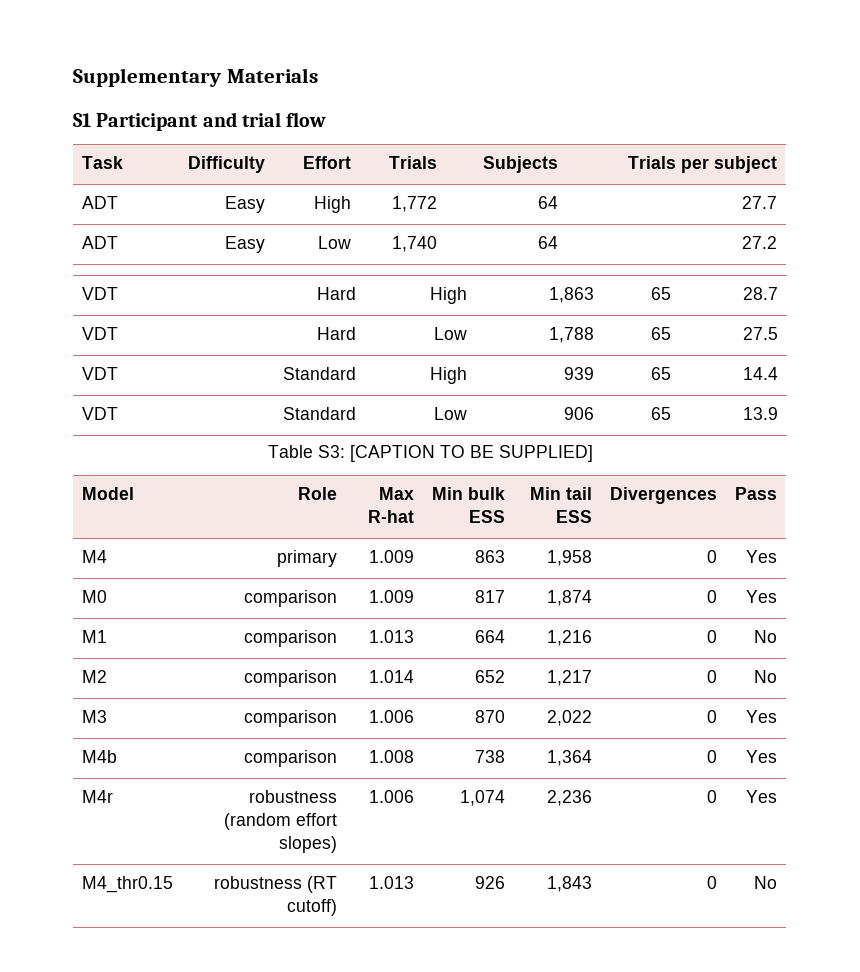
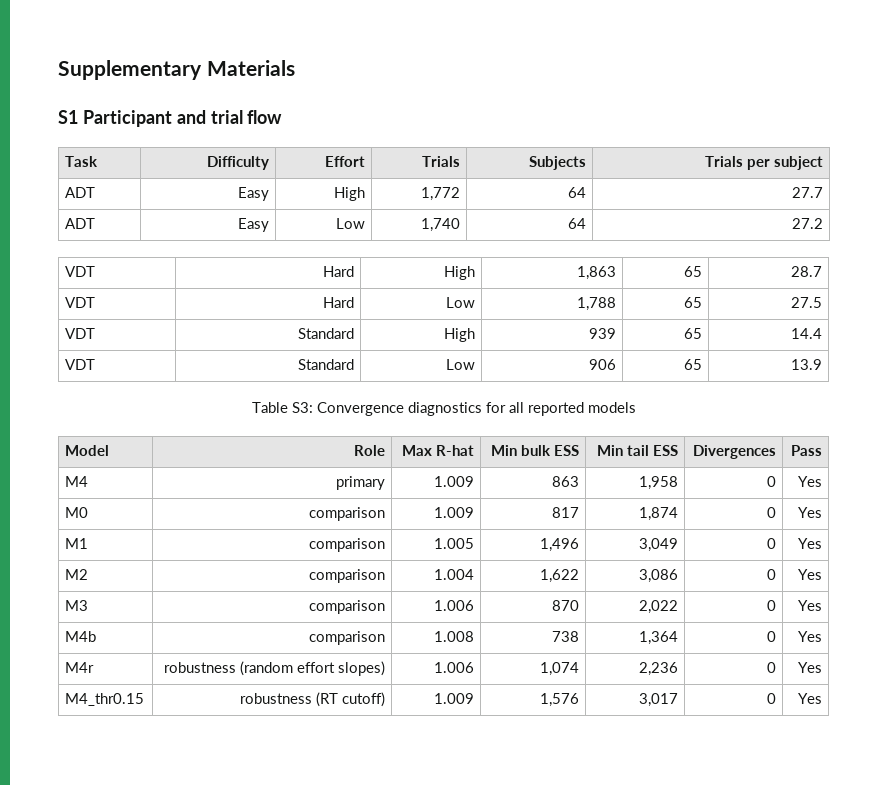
- Table S3: [CAPTION TO BE SUPPLIED]
+ Table S3: Convergence diagnostics for all reported models
- M1 | comparison | 1.013 | 664 | 1,216 | 0 | No
+ M1 | comparison | 1.005 | 1,496 | 3,049 | 0 | Yes
- M2 | comparison | 1.014 | 652 | 1,217 | 0 | No
+ M2 | comparison | 1.004 | 1,622 | 3,086 | 0 | Yes
- M4_thr0.15 | robustness (RT cutoff) | 1.013 | 926 | 1,843 | 0 | No
+ M4_thr0.15 | robustness (RT cutoff) | 1.009 | 1,576 | 3,017 | 0 | Yes

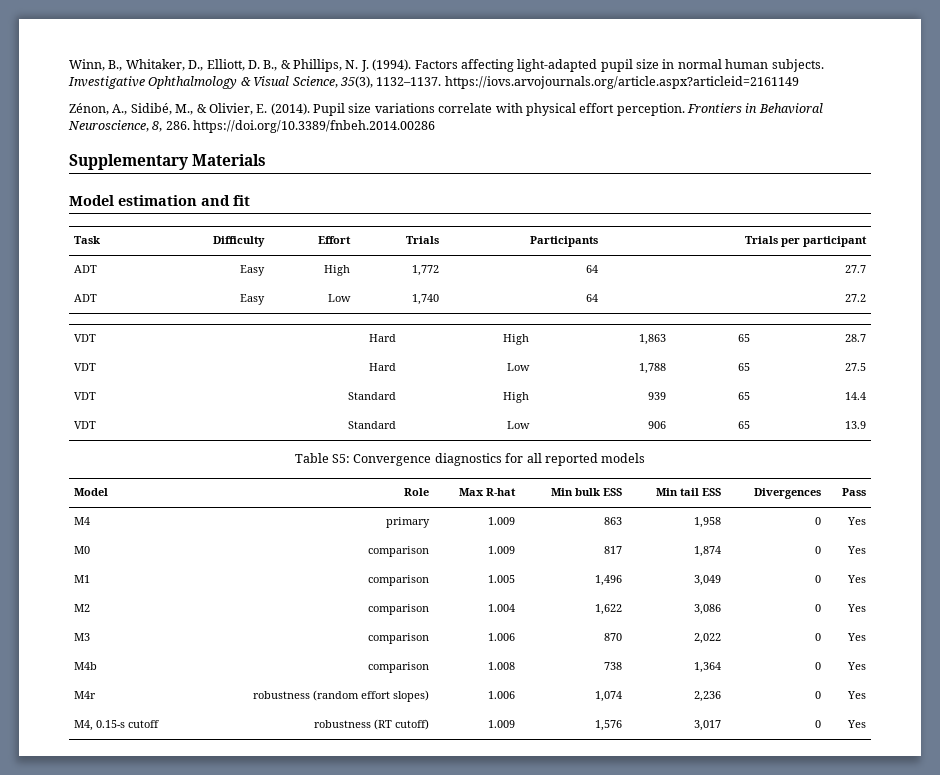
+ Winn, B., Whitaker, D., Elliott, D. B., & Phillips, N. J. (1994). Factors affecting light-adapted pupil size in normal human subjects. Investigative Ophthalmology & Visual Science, 35(3), 1132–1137. https://iovs.arvojournals.org/article.aspx?articleid=2161149
+ Zénon, A., Sidibé, M., & Olivier, E. (2014). Pupil size variations correlate with physical effort perception. Frontiers in Behavioral Neuroscience, 8, 286. https://doi.org/10.3389/fnbeh.2014.00286
  Supplementary Materials
- S1 Participant and trial flow
+ Model estimation and fit
- Task | Difficulty | Effort | Trials | Subjects | Trials per subject
+ Task | Difficulty | Effort | Trials | Participants | Trials per participant
- Table S3: Convergence diagnostics for all reported models
+ Table S5: Convergence diagnostics for all reported models
- M4_thr0.15 | robustness (RT cutoff) | 1.009 | 1,576 | 3,017 | 0 | Yes
+ M4, 0.15-s cutoff | robustness (RT cutoff) | 1.009 | 1,576 | 3,017 | 0 | Yes

